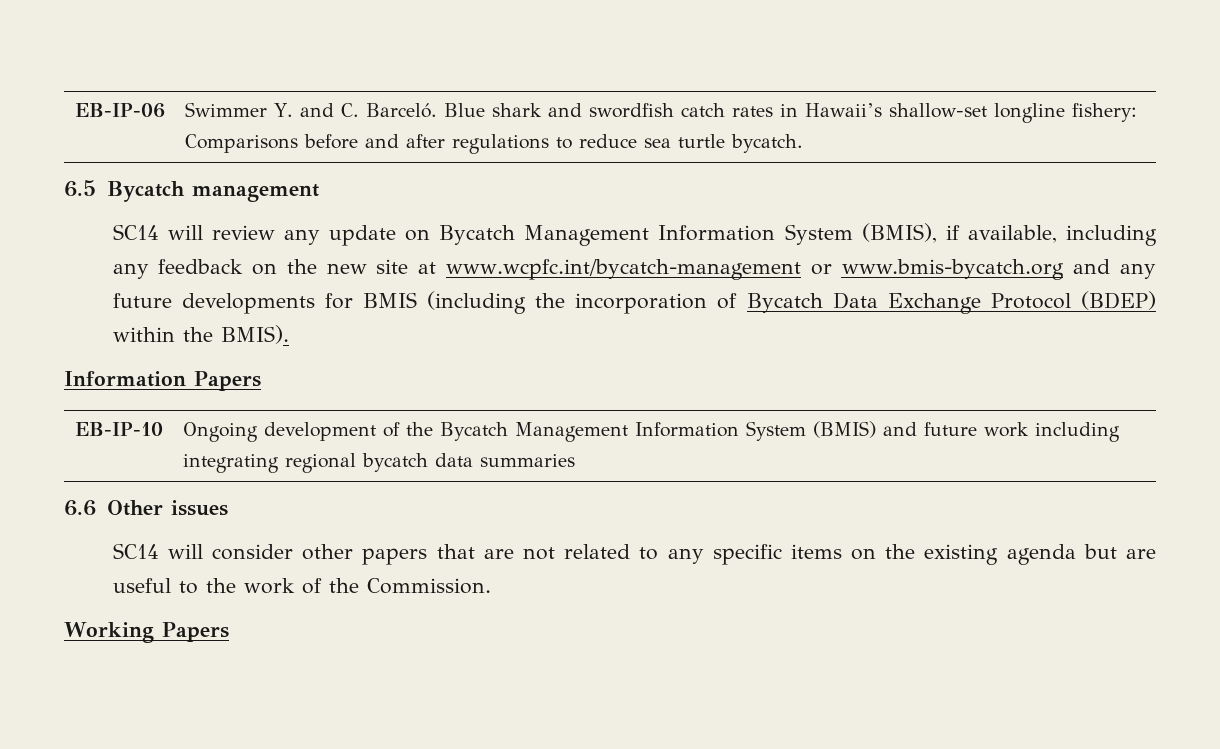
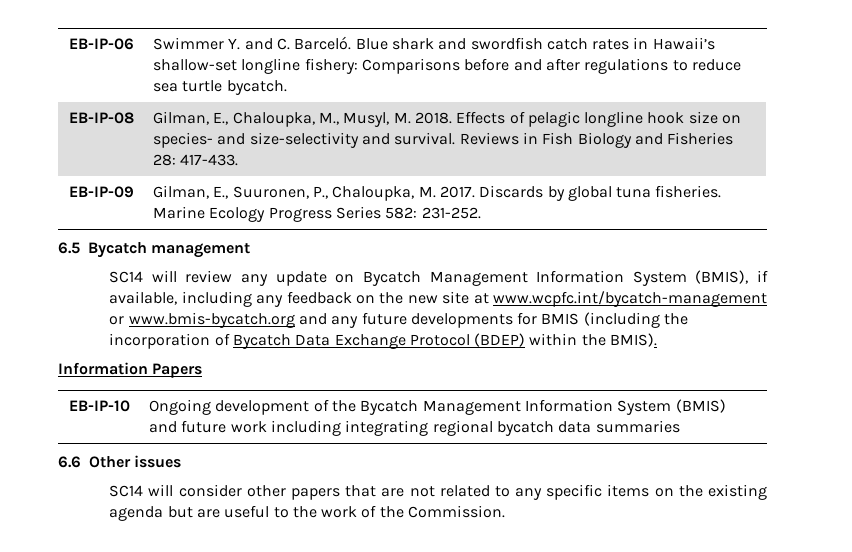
+ EB-IP-08 | Gilman, E., Chaloupka, M., Musyl, M. 2018. Effects of pelagic longline hook size on species- and size-selectivity and survival. Reviews in Fish Biology and Fisheries 28: 417-433.
+ EB-IP-09 | Gilman, E., Suuronen, P., Chaloupka, M. 2017. Discards by global tuna fisheries. Marine Ecology Progress Series 582: 231-252.
- Working Papers

